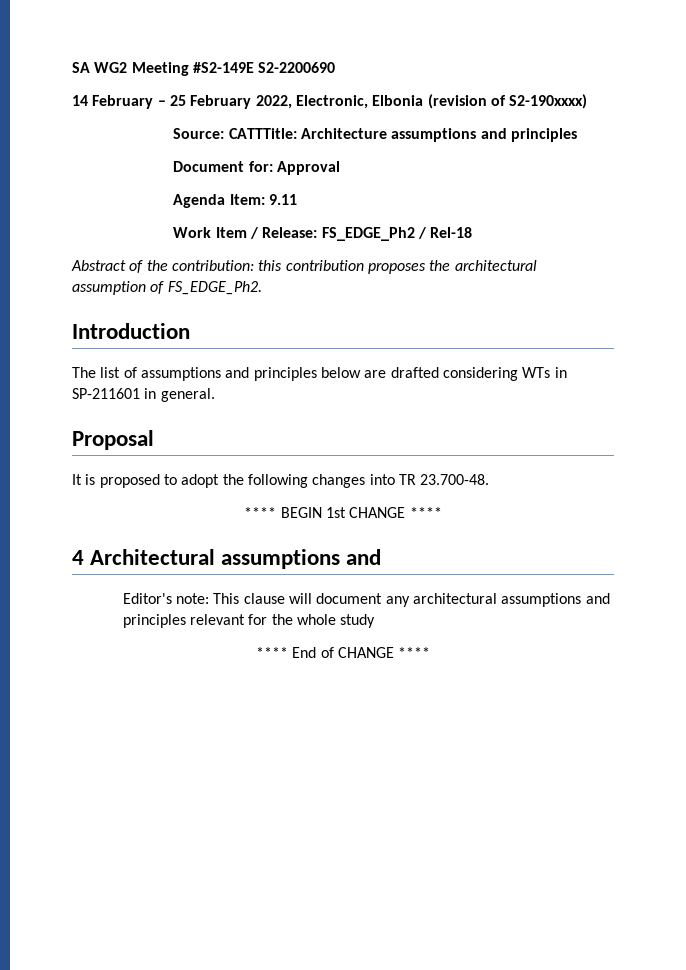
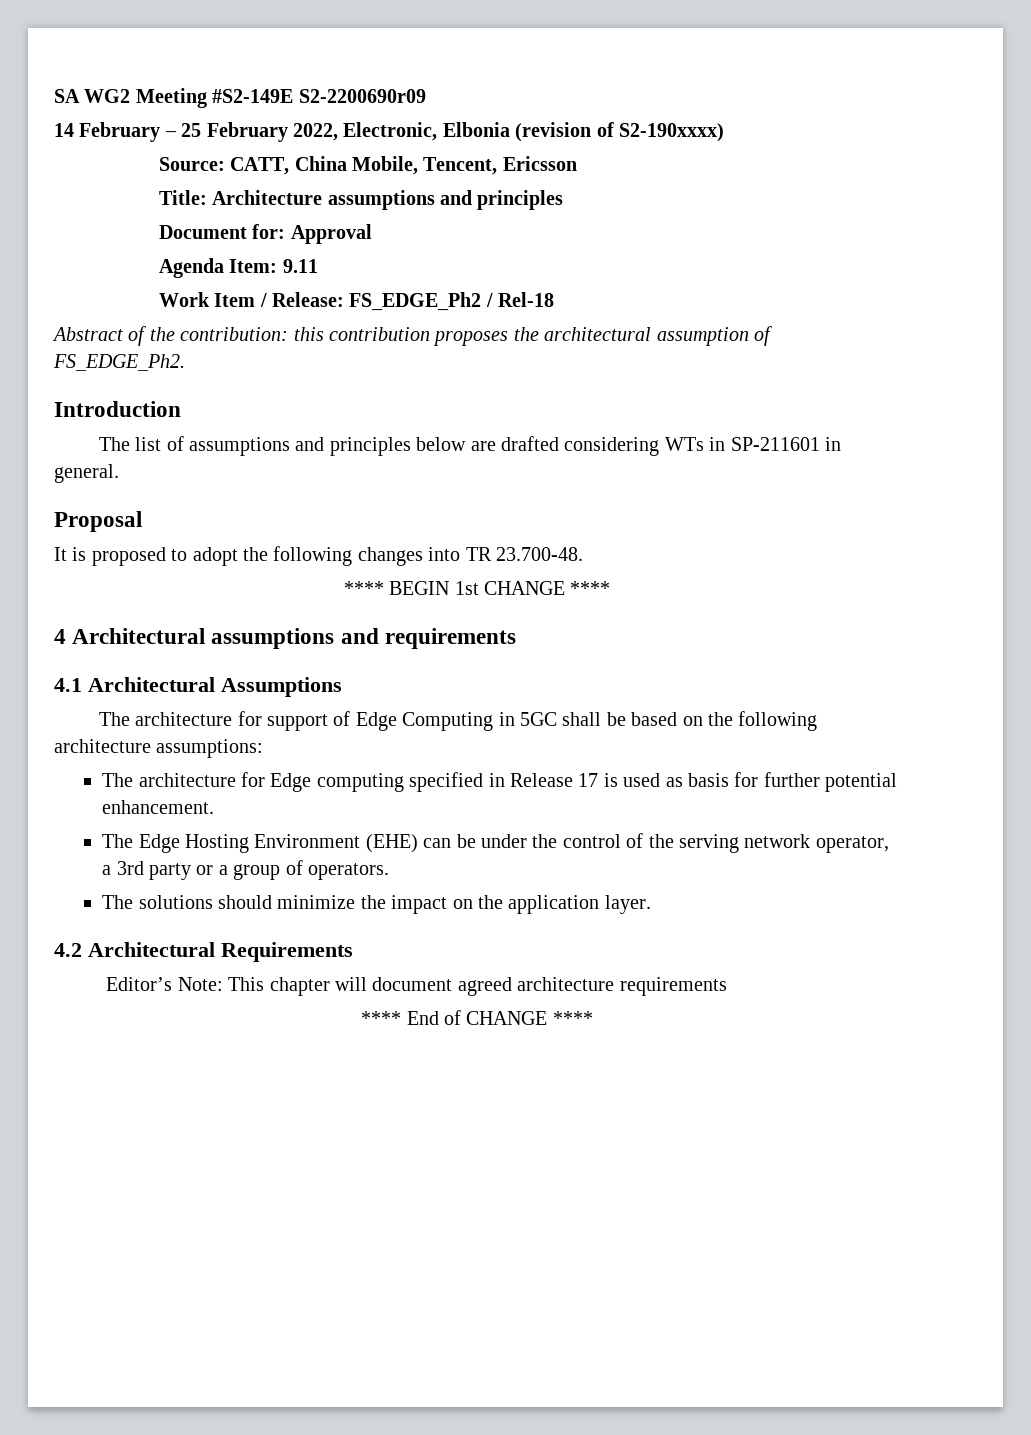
- SA WG2 Meeting #S2-149E S2-2200690
+ SA WG2 Meeting #S2-149E S2-2200690r09
- Source: CATTTitle: Architecture assumptions and principles
+ Source: CATT, China Mobile, Tencent, Ericsson
+ Title: Architecture assumptions and principles
- 4 Architectural assumptions and
- Editor's note: This clause will document any architectural assumptions and principles relevant for the whole study
+ 4 Architectural assumptions and requirements
+ 4.1 Architectural Assumptions
+ The architecture for support of Edge Computing in 5GC shall be based on the following architecture assumptions:
+ The architecture for Edge computing specified in Release 17 is used as basis for further potential enhancement.
+ The Edge Hosting Environment (EHE) can be under the control of the serving network operator, a 3rd party or a group of operators.
+ The solutions should minimize the impact on the application layer.
+ 4.2 Architectural Requirements
+ Editor’s Note: This chapter will document agreed architecture requirements

